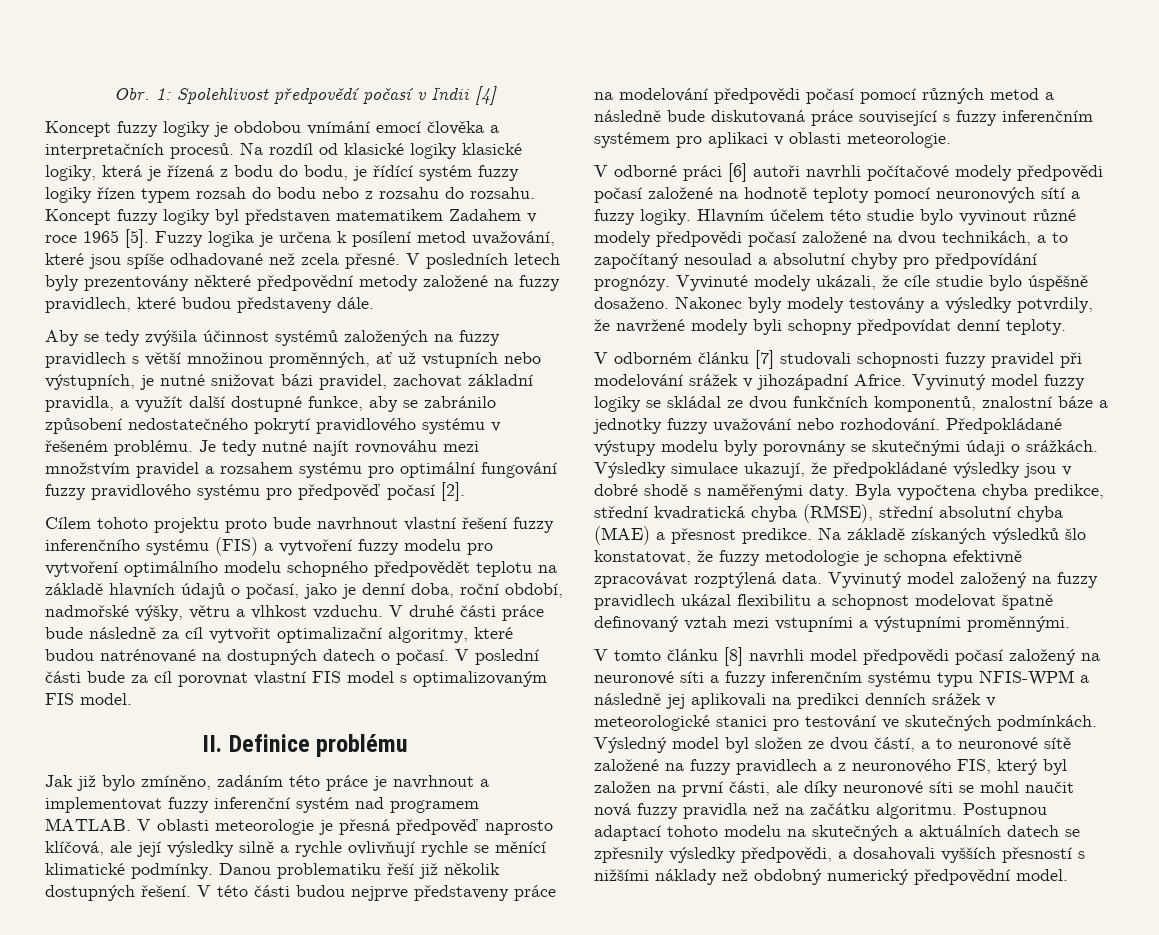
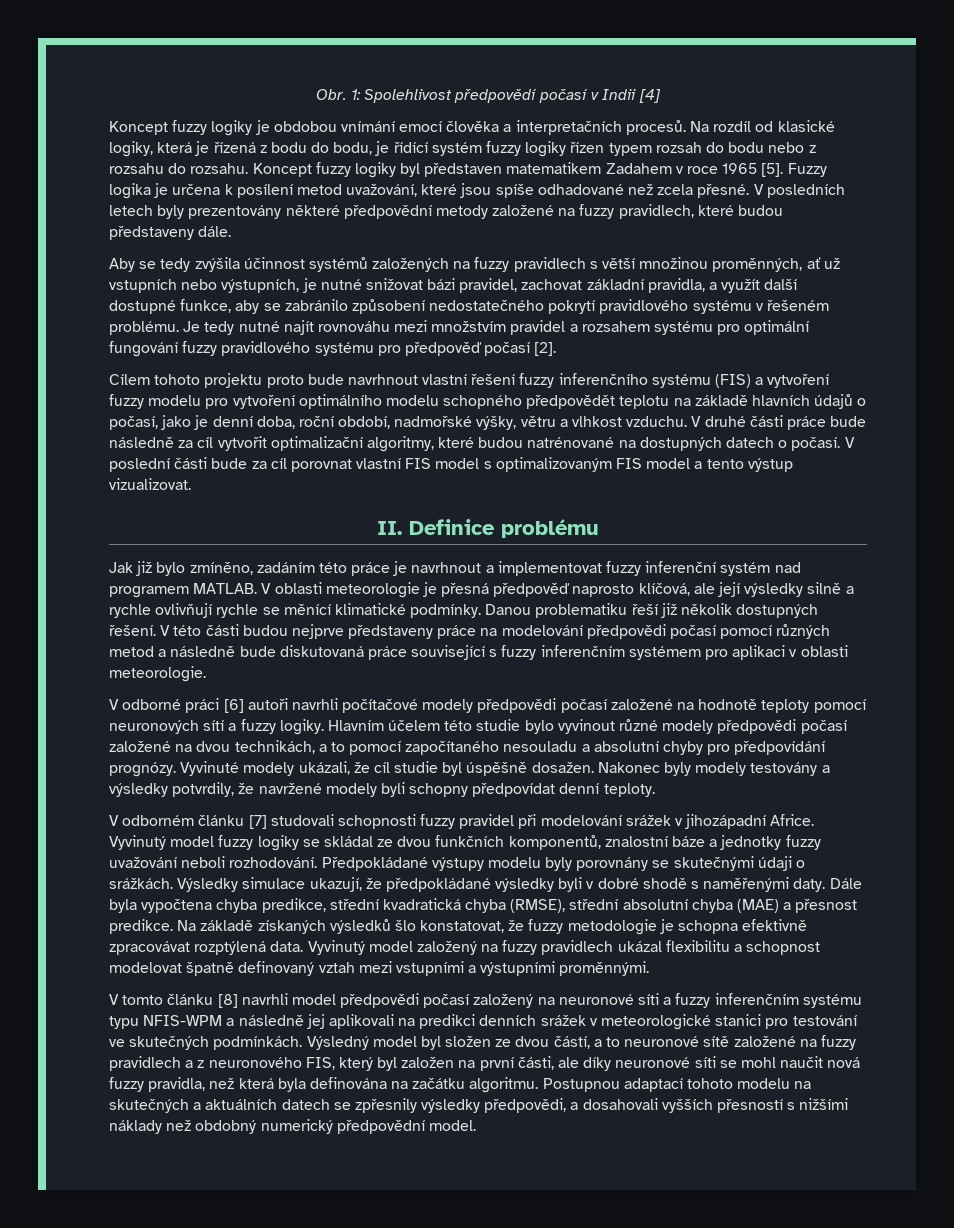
- Na rozdíl od klasické logiky klasické logiky, která je řízená z bodu do bodu, je řídící systém fuzzy logiky řízen typem rozsah do bodu nebo z rozsahu do rozsahu.
+ Na rozdíl od klasické logiky, která je řízená z bodu do bodu, je řídící systém fuzzy logiky řízen typem rozsah do bodu nebo z rozsahu do rozsahu.
- V poslední části bude za cíl porovnat vlastní FIS model s optimalizovaným FIS model.
+ V poslední části bude za cíl porovnat vlastní FIS model s optimalizovaným FIS model a tento výstup vizualizovat.
- Hlavním účelem této studie bylo vyvinout různé modely předpovědi počasí založené na dvou technikách, a to započítaný nesoulad a absolutní chyby pro předpovídání prognózy.
+ Hlavním účelem této studie bylo vyvinout různé modely předpovědi počasí založené na dvou technikách, a to pomocí započítaného nesouladu a absolutní chyby pro předpovídání prognózy.
- Vyvinuté modely ukázali, že cíle studie bylo úspěšně dosaženo.
+ Vyvinuté modely ukázali, že cíl studie byl úspěšně dosažen.
- Vyvinutý model fuzzy logiky se skládal ze dvou funkčních komponentů, znalostní báze a jednotky fuzzy uvažování nebo rozhodování.
+ Vyvinutý model fuzzy logiky se skládal ze dvou funkčních komponentů, znalostní báze a jednotky fuzzy uvažování neboli rozhodování.
- Výsledky simulace ukazují, že předpokládané výsledky jsou v dobré shodě s naměřenými daty.
+ Výsledky simulace ukazují, že předpokládané výsledky byli v dobré shodě s naměřenými daty.
- Byla vypočtena chyba predikce, střední kvadratická chyba (RMSE), střední absolutní chyba (MAE) a přesnost predikce.
+ Dále byla vypočtena chyba predikce, střední kvadratická chyba (RMSE), střední absolutní chyba (MAE) a přesnost predikce.
- Výsledný model byl složen ze dvou částí, a to neuronové sítě založené na fuzzy pravidlech a z neuronového FIS, který byl založen na první části, ale díky neuronové síti se mohl naučit nová fuzzy pravidla než na začátku algoritmu.
+ Výsledný model byl složen ze dvou částí, a to neuronové sítě založené na fuzzy pravidlech a z neuronového FIS, který byl založen na první části, ale díky neuronové síti se mohl naučit nová fuzzy pravidla, než která byla definována na začátku algoritmu.

